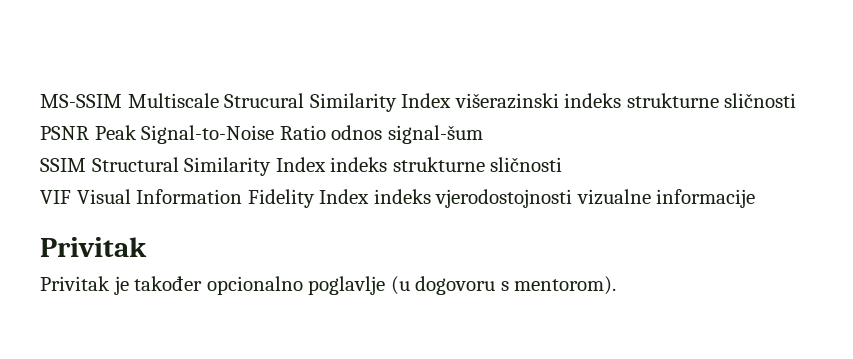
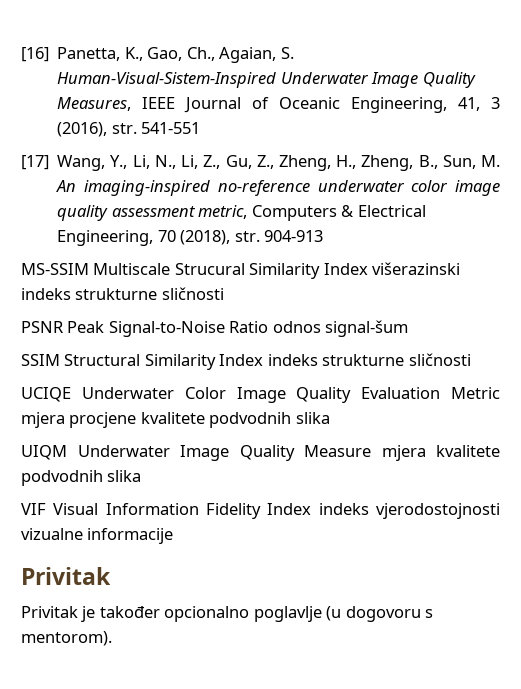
+ [16] Panetta, K., Gao, Ch., Agaian, S. Human-Visual-Sistem-Inspired Underwater Image Quality Measures, IEEE Journal of Oceanic Engineering, 41, 3 (2016), str. 541-551
+ [17] Wang, Y., Li, N., Li, Z., Gu, Z., Zheng, H., Zheng, B., Sun, M. An imaging-inspired no-reference underwater color image quality assessment metric, Computers & Electrical Engineering, 70 (2018), str. 904-913
+ UCIQE Underwater Color Image Quality Evaluation Metric mjera procjene kvalitete podvodnih slika
+ UIQM Underwater Image Quality Measure mjera kvalitete podvodnih slika

